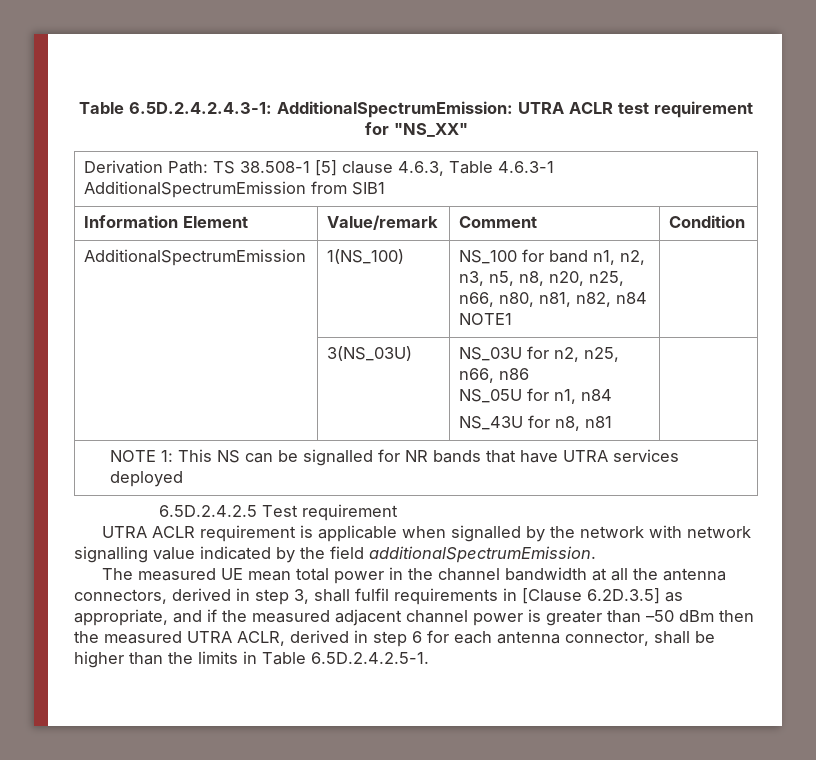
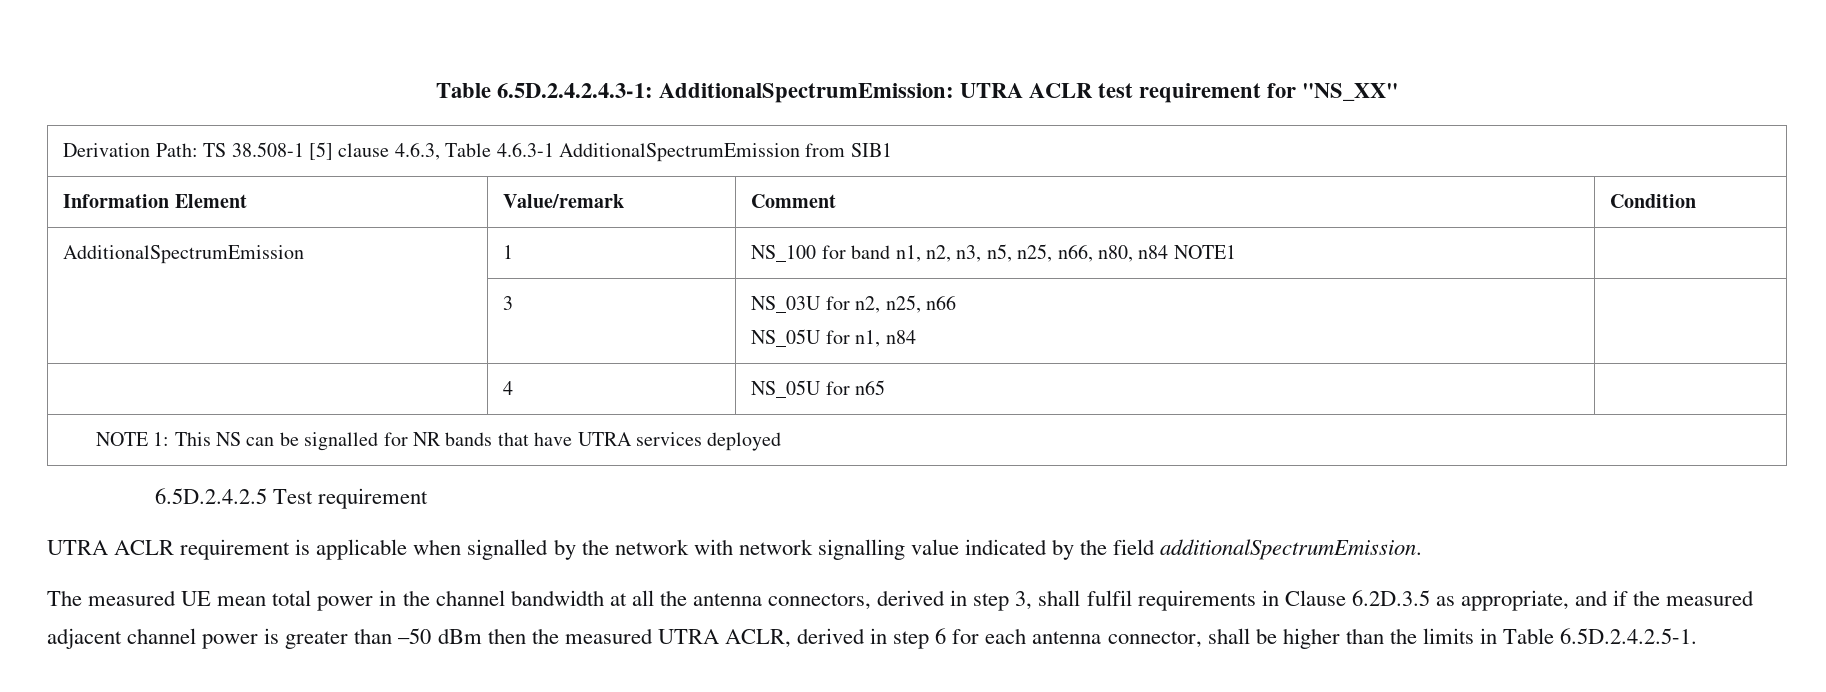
- AdditionalSpectrumEmission | 1(NS_100) | NS_100 for band n1, n2, n3, n5, n8, n20, n25, n66, n80, n81, n82, n84 NOTE1 |
+ AdditionalSpectrumEmission | 1 | NS_100 for band n1, n2, n3, n5, n25, n66, n80, n84 NOTE1 |
- | 3(NS_03U) | NS_03U for n2, n25, n66, n86
- NS_05U for n1, n84
- NS_43U for n8, n81 |
+ | 3 | NS_03U for n2, n25, n66
+ NS_05U for n1, n84 |
+ | 4 | NS_05U for n65 |
- The measured UE mean total power in the channel bandwidth at all the antenna connectors, derived in step 3, shall fulfil requirements in [Clause 6.2D.3.5] as appropriate, and if the measured adjacent channel power is greater than –50 dBm then the measured UTRA ACLR, derived in step 6 for each antenna connector, shall be higher than the limits in Table 6.5D.2.4.2.5-1.
+ The measured UE mean total power in the channel bandwidth at all the antenna connectors, derived in step 3, shall fulfil requirements in Clause 6.2D.3.5 as appropriate, and if the measured adjacent channel power is greater than –50 dBm then the measured UTRA ACLR, derived in step 6 for each antenna connector, shall be higher than the limits in Table 6.5D.2.4.2.5-1.

